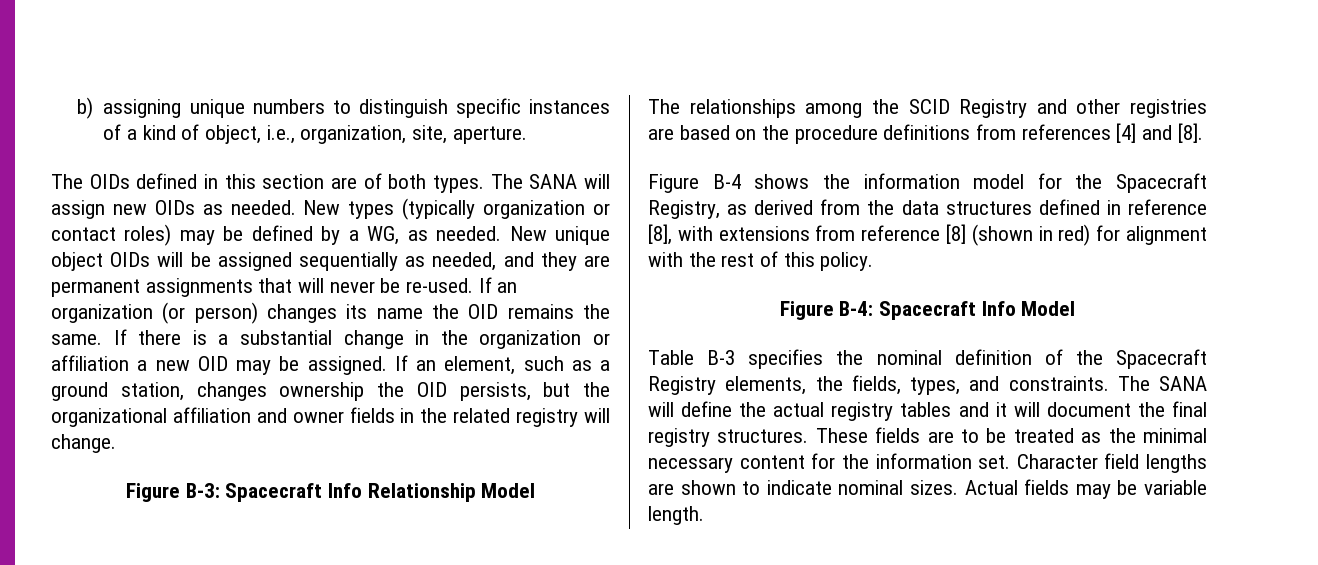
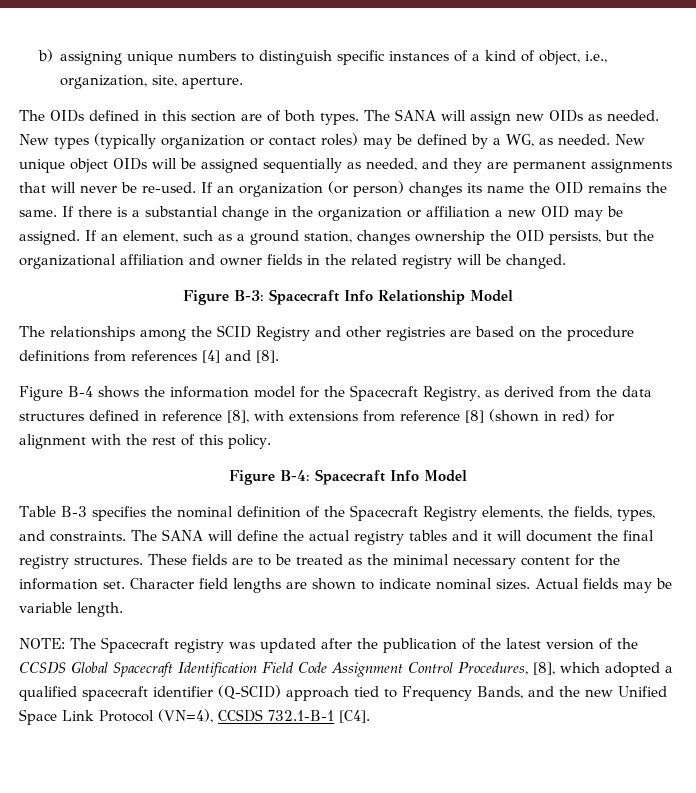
- If an element, such as a ground station, changes ownership the OID persists, but the organizational affiliation and owner fields in the related registry will change.
+ If an element, such as a ground station, changes ownership the OID persists, but the organizational affiliation and owner fields in the related registry will be changed.
+ NOTE: The Spacecraft registry was updated after the publication of the latest version of the CCSDS Global Spacecraft Identification Field Code Assignment Control Procedures, [8], which adopted a qualified spacecraft identifier (Q-SCID) approach tied to Frequency Bands, and the new Unified Space Link Protocol (VN=4), CCSDS 732.1-B-1 [C4].

